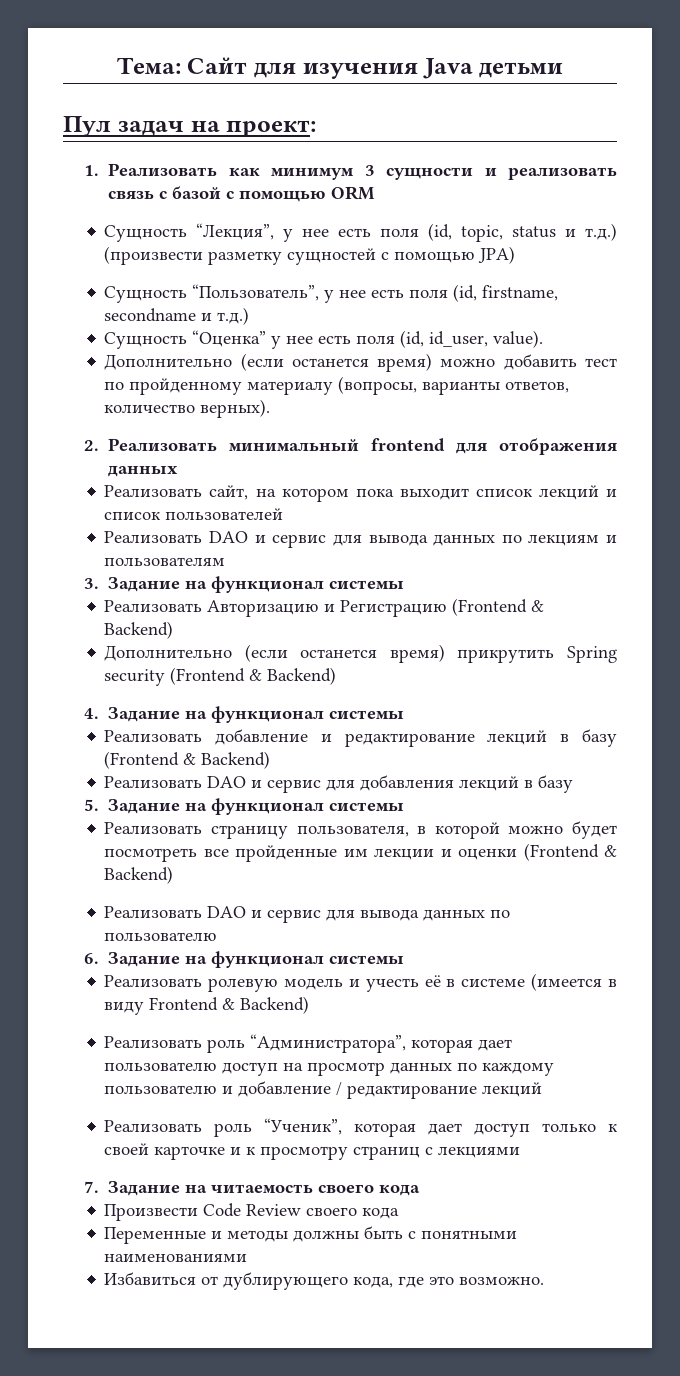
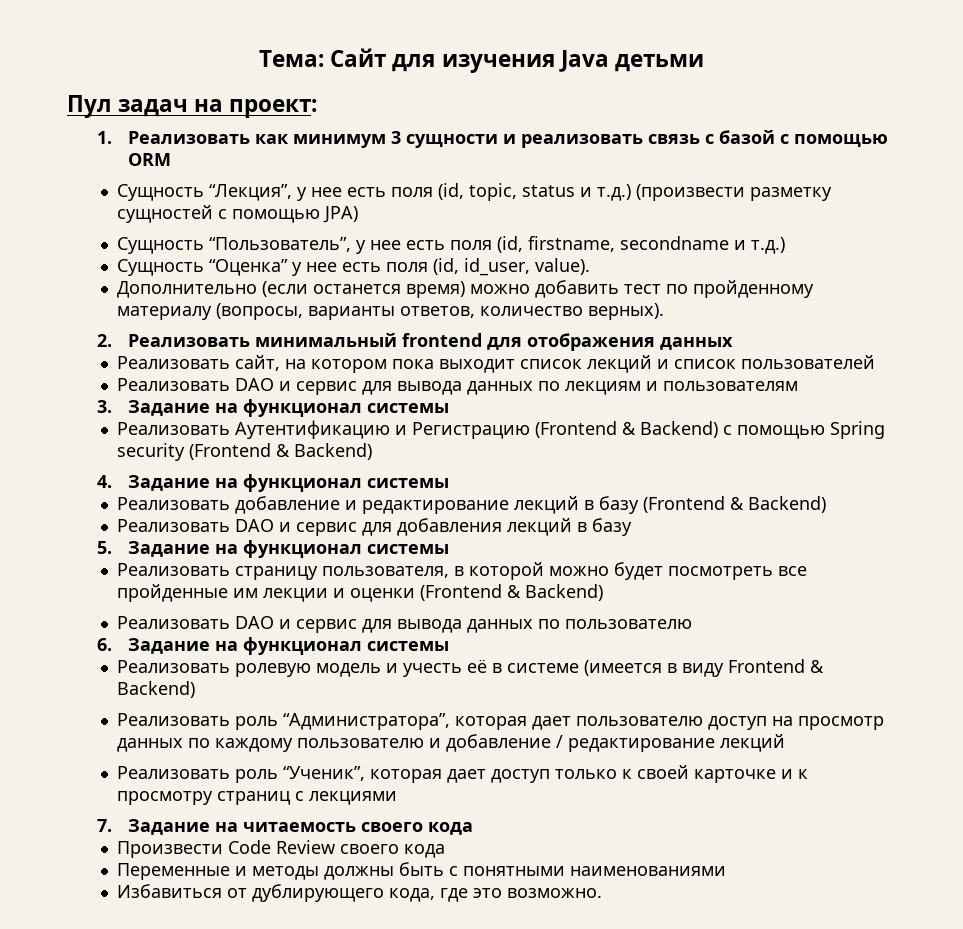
- Реализовать Авторизацию и Регистрацию (Frontend & Backend)
- Дополнительно (если останется время) прикрутить Spring security (Frontend & Backend)
+ Реализовать Аутентификацию и Регистрацию (Frontend & Backend) с помощью Spring security (Frontend & Backend)

